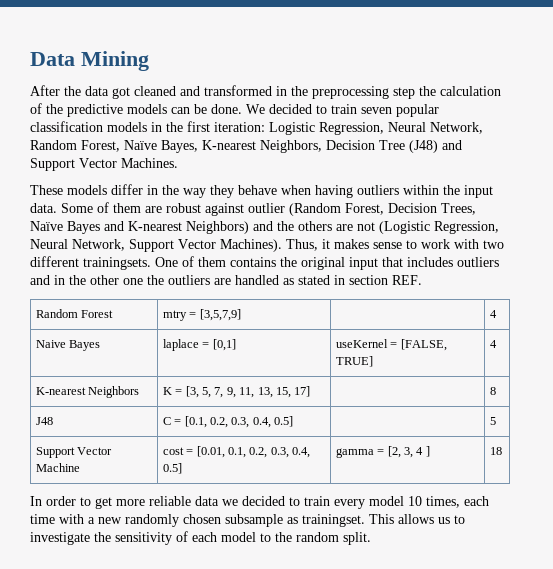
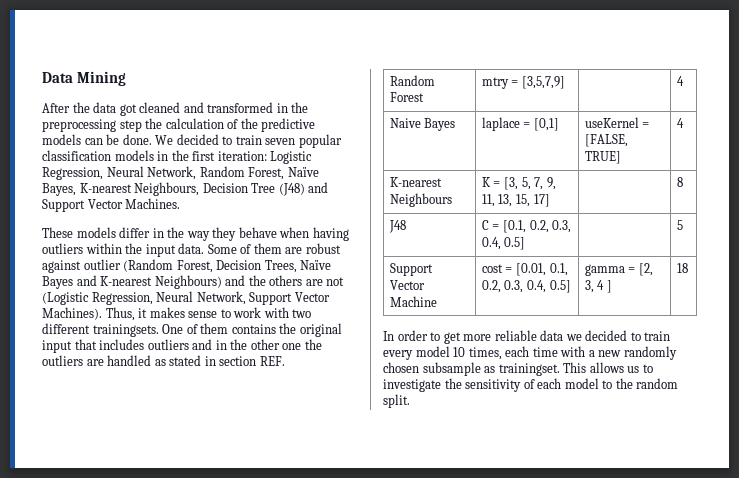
- We decided to train seven popular classification models in the first iteration: Logistic Regression, Neural Network, Random Forest, Naïve Bayes, K-nearest Neighbors, Decision Tree (J48) and Support Vector Machines.
+ We decided to train seven popular classification models in the first iteration: Logistic Regression, Neural Network, Random Forest, Naïve Bayes, K-nearest Neighbours, Decision Tree (J48) and Support Vector Machines.
- Some of them are robust against outlier (Random Forest, Decision Trees, Naïve Bayes and K-nearest Neighbors) and the others are not (Logistic Regression, Neural Network, Support Vector Machines).
+ Some of them are robust against outlier (Random Forest, Decision Trees, Naïve Bayes and K-nearest Neighbours) and the others are not (Logistic Regression, Neural Network, Support Vector Machines).
- K-nearest Neighbors | K = [3, 5, 7, 9, 11, 13, 15, 17] | | 8
+ K-nearest Neighbours | K = [3, 5, 7, 9, 11, 13, 15, 17] | | 8

